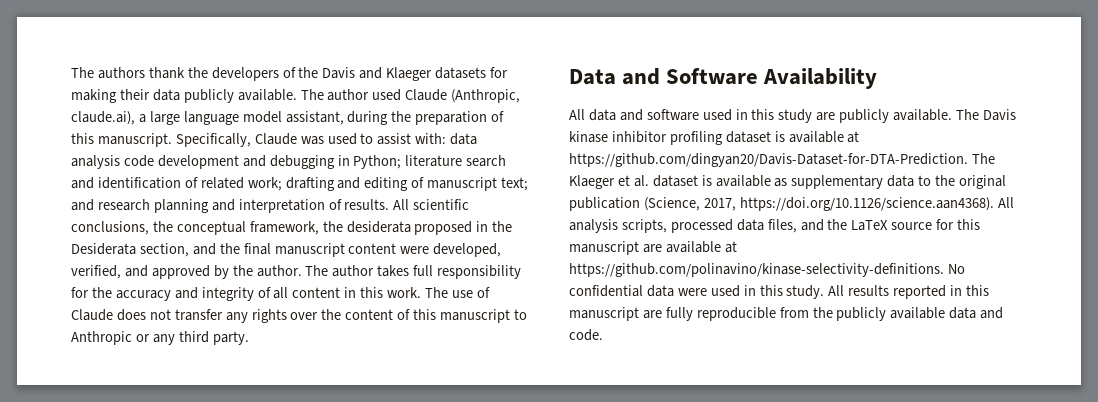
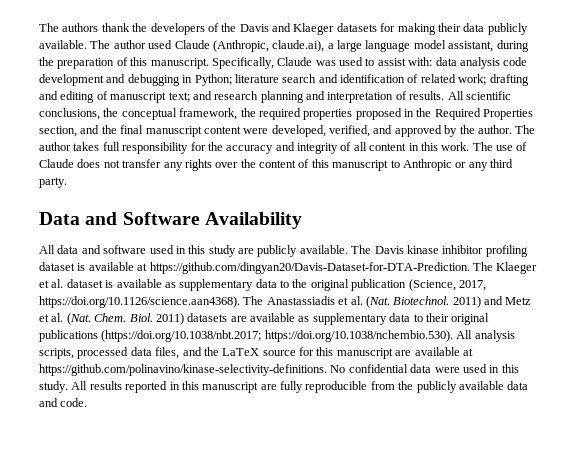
- All scientific conclusions, the conceptual framework, the desiderata proposed in the Desiderata section, and the final manuscript content were developed, verified, and approved by the author.
+ All scientific conclusions, the conceptual framework, the required properties proposed in the Required Properties section, and the final manuscript content were developed, verified, and approved by the author.
- The Davis kinase inhibitor profiling dataset is available at https://github.com/dingyan20/Davis-Dataset-for-DTA-Prediction. The Klaeger et al. dataset is available as supplementary data to the original publication (Science, 2017, https://doi.org/10.1126/science.aan4368). All analysis scripts, processed data files, and the LaTeX source for this manuscript are available at https://github.com/polinavino/kinase-selectivity-definitions. No confidential data were used in this study.
+ The Davis kinase inhibitor profiling dataset is available at https://github.com/dingyan20/Davis-Dataset-for-DTA-Prediction. The Klaeger et al. dataset is available as supplementary data to the original publication (Science, 2017, https://doi.org/10.1126/science.aan4368). The Anastassiadis et al. (Nat. Biotechnol. 2011) and Metz et al. (Nat. Chem. Biol. 2011) datasets are available as supplementary data to their original publications (https://doi.org/10.1038/nbt.2017; https://doi.org/10.1038/nchembio.530). All analysis scripts, processed data files, and the LaTeX source for this manuscript are available at https://github.com/polinavino/kinase-selectivity-definitions. No confidential data were used in this study.

